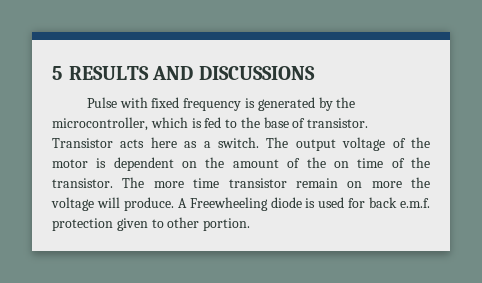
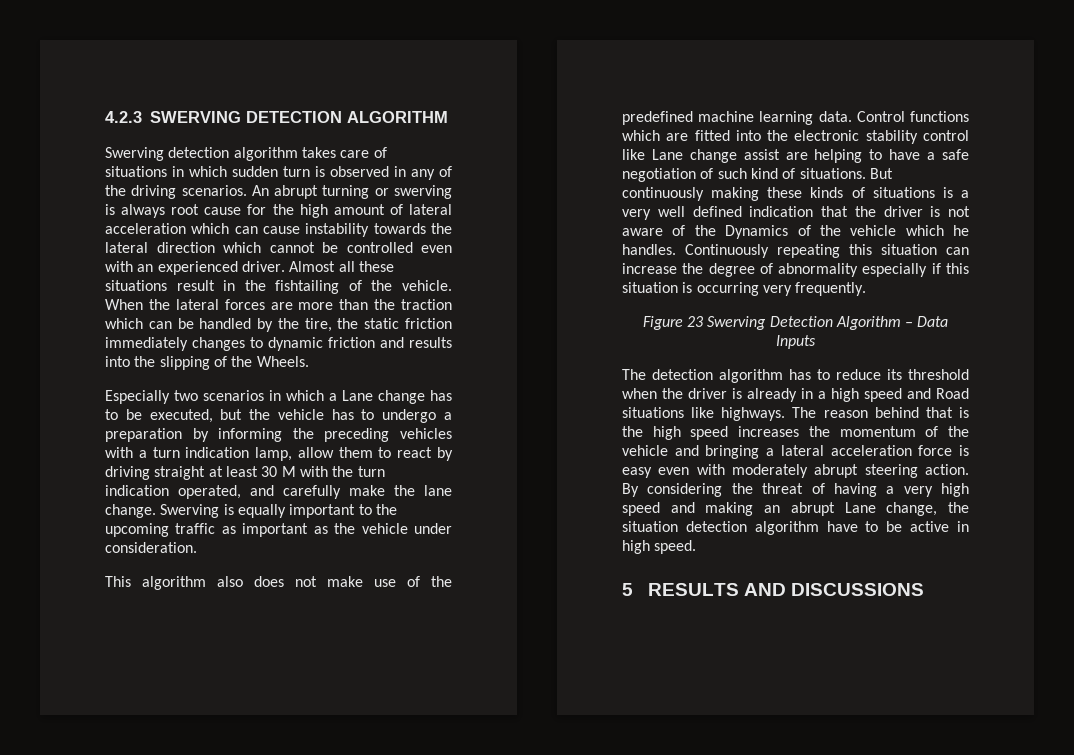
+ 4.2.3 SWERVING DETECTION ALGORITHM
+ Swerving detection algorithm takes care of situations in which sudden turn is observed in any of the driving scenarios. An abrupt turning or swerving is always root cause for the high amount of lateral acceleration which can cause instability towards the lateral direction which cannot be controlled even with an experienced driver. Almost all these situations result in the fishtailing of the vehicle. When the lateral forces are more than the traction which can be handled by the tire, the static friction immediately changes to dynamic friction and results into the slipping of the Wheels.
+ Especially two scenarios in which a Lane change has to be executed, but the vehicle has to undergo a preparation by informing the preceding vehicles with a turn indication lamp, allow them to react by driving straight at least 30 M with the turn indication operated, and carefully make the lane change. Swerving is equally important to the upcoming traffic as important as the vehicle under consideration.
+ This algorithm also does not make use of the predefined machine learning data. Control functions which are fitted into the electronic stability control like Lane change assist are helping to have a safe negotiation of such kind of situations. But continuously making these kinds of situations is a very well defined indication that the driver is not aware of the Dynamics of the vehicle which he handles. Continuously repeating this situation can increase the degree of abnormality especially if this situation is occurring very frequently.
+ Figure 23 Swerving Detection Algorithm – Data Inputs
+ The detection algorithm has to reduce its threshold when the driver is already in a high speed and Road situations like highways. The reason behind that is the high speed increases the momentum of the vehicle and bringing a lateral acceleration force is easy even with moderately abrupt steering action. By considering the threat of having a very high speed and making an abrupt Lane change, the situation detection algorithm have to be active in high speed.
  5 RESULTS AND DISCUSSIONS
- Pulse with fixed frequency is generated by the microcontroller, which is fed to the base of transistor. Transistor acts here as a switch. The output voltage of the motor is dependent on the amount of the on time of the transistor. The more time transistor remain on more the voltage will produce. A Freewheeling diode is used for back e.m.f. protection given to other portion.

